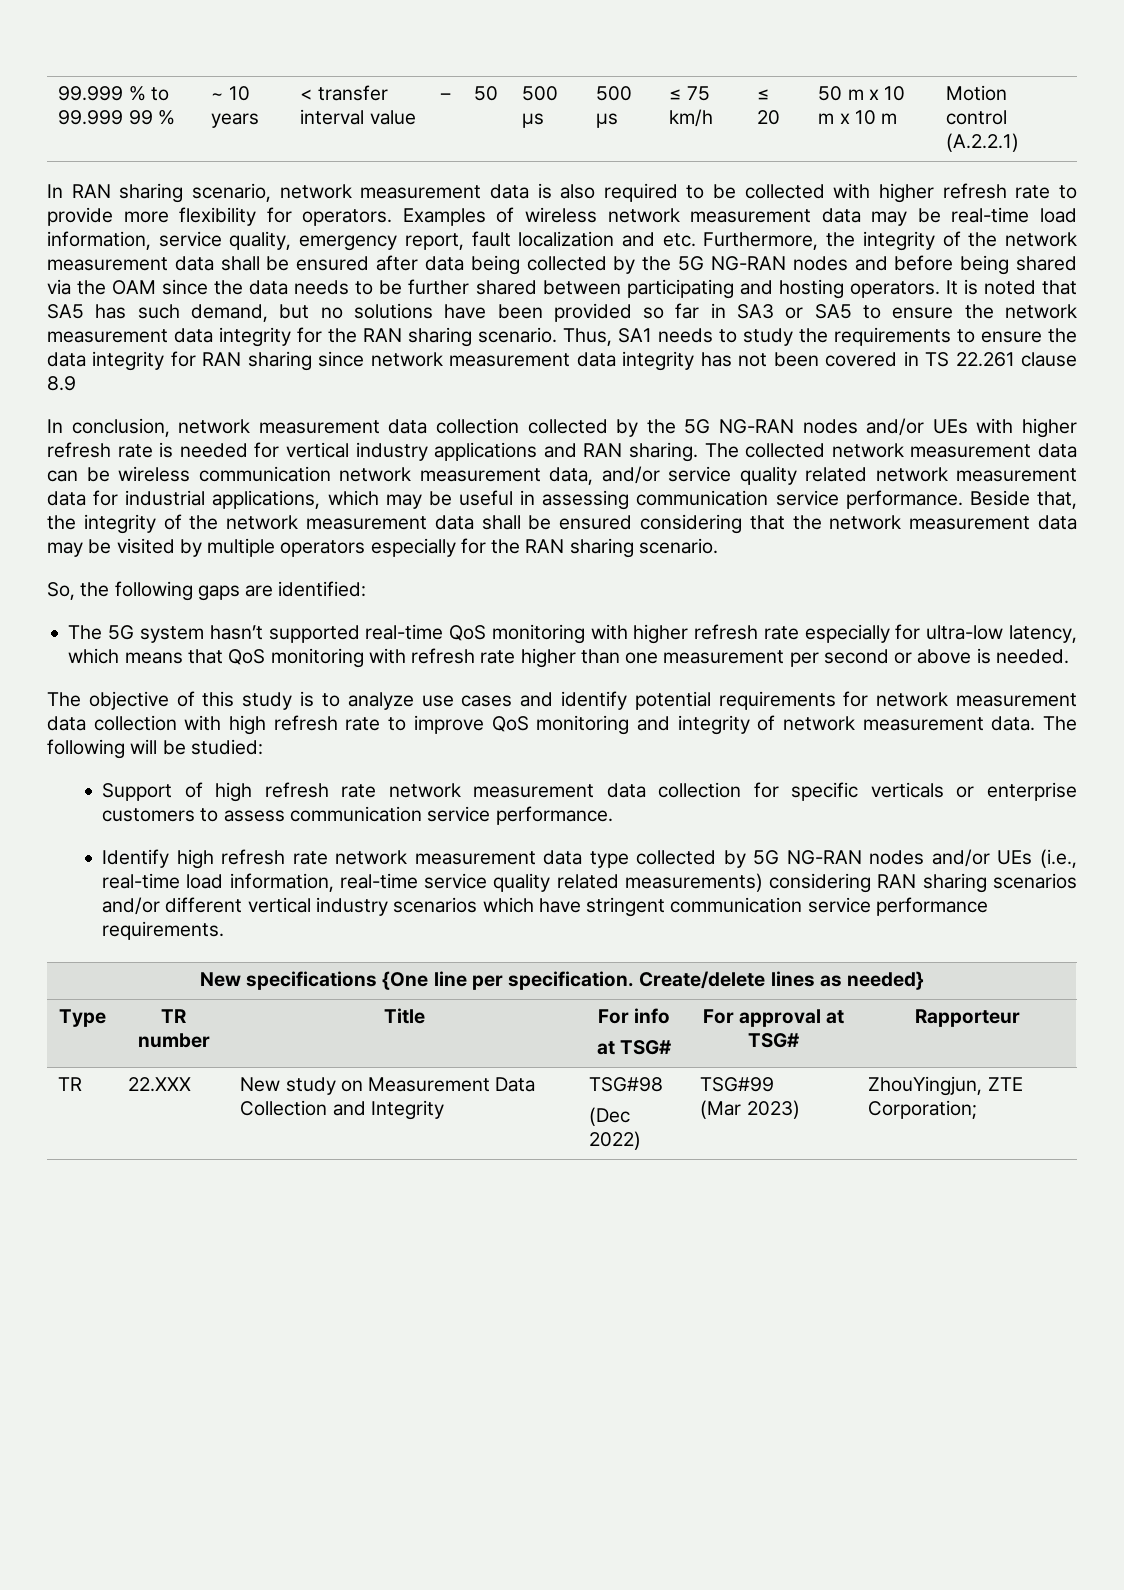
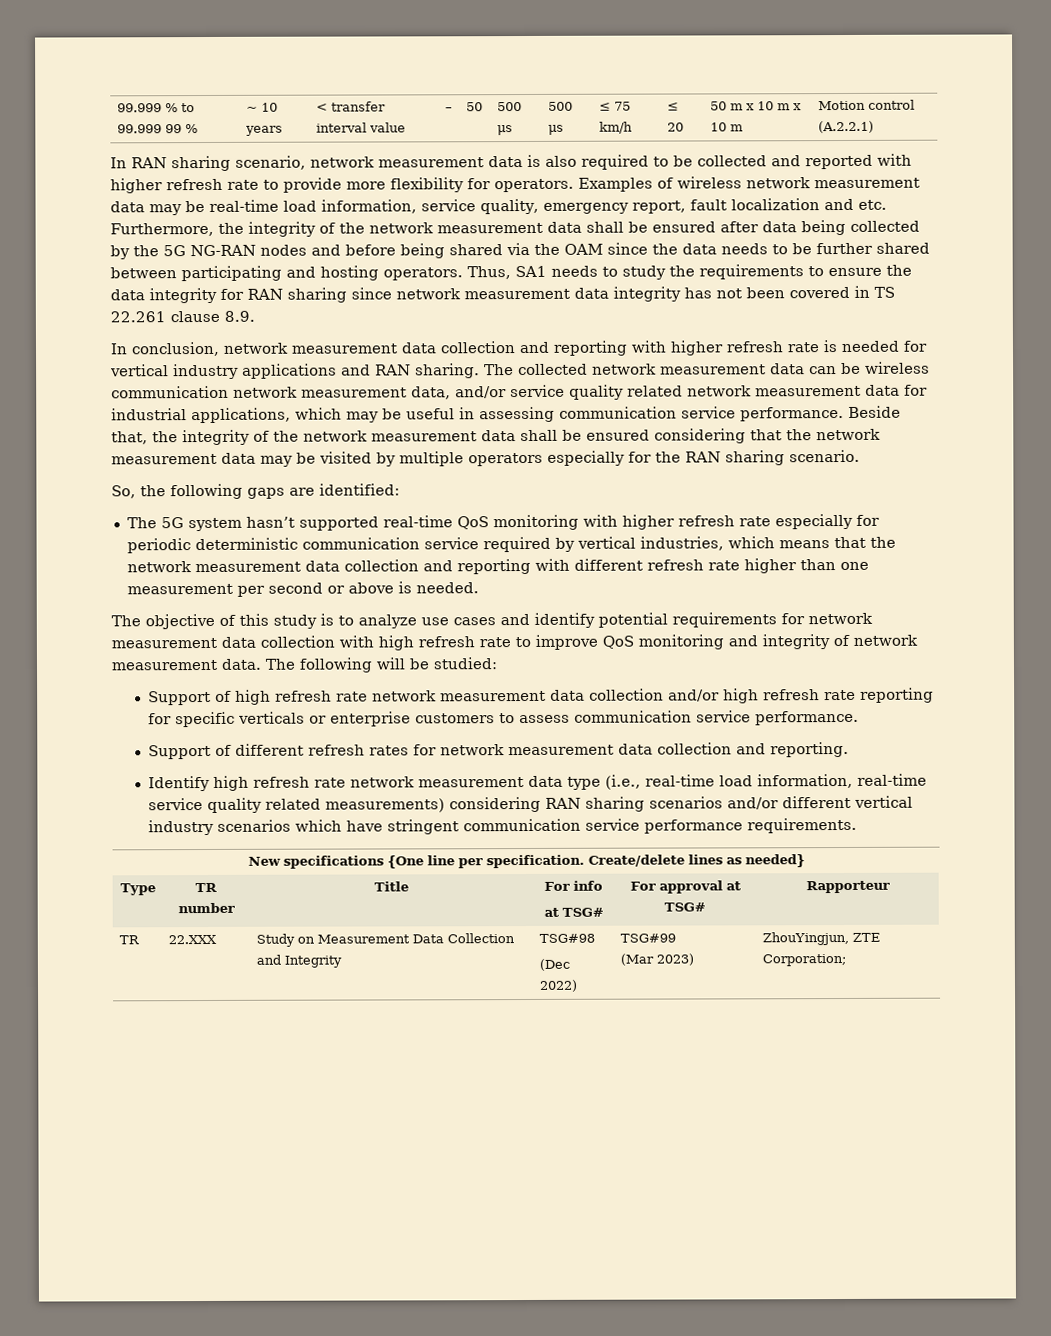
- In RAN sharing scenario, network measurement data is also required to be collected with higher refresh rate to provide more flexibility for operators.
+ In RAN sharing scenario, network measurement data is also required to be collected and reported with higher refresh rate to provide more flexibility for operators.
- It is noted that SA5 has such demand, but no solutions have been provided so far in SA3 or SA5 to ensure the network measurement data integrity for the RAN sharing scenario.
- Thus, SA1 needs to study the requirements to ensure the data integrity for RAN sharing since network measurement data integrity has not been covered in TS 22.261 clause 8.9
+ Thus, SA1 needs to study the requirements to ensure the data integrity for RAN sharing since network measurement data integrity has not been covered in TS 22.261 clause 8.9.
- In conclusion, network measurement data collection collected by the 5G NG-RAN nodes and/or UEs with higher refresh rate is needed for vertical industry applications and RAN sharing.
+ In conclusion, network measurement data collection and reporting with higher refresh rate is needed for vertical industry applications and RAN sharing.
- The 5G system hasn’t supported real-time QoS monitoring with higher refresh rate especially for ultra-low latency, which means that QoS monitoring with refresh rate higher than one measurement per second or above is needed.
+ The 5G system hasn’t supported real-time QoS monitoring with higher refresh rate especially for periodic deterministic communication service required by vertical industries, which means that the network measurement data collection and reporting with different refresh rate higher than one measurement per second or above is needed.
- Support of high refresh rate network measurement data collection for specific verticals or enterprise customers to assess communication service performance.
+ Support of high refresh rate network measurement data collection and/or high refresh rate reporting for specific verticals or enterprise customers to assess communication service performance.
+ Support of different refresh rates for network measurement data collection and reporting.
- Identify high refresh rate network measurement data type collected by 5G NG-RAN nodes and/or UEs (i.e., real-time load information, real-time service quality related measurements) considering RAN sharing scenarios and/or different vertical industry scenarios which have stringent communication service performance requirements.
+ Identify high refresh rate network measurement data type (i.e., real-time load information, real-time service quality related measurements) considering RAN sharing scenarios and/or different vertical industry scenarios which have stringent communication service performance requirements.
- TR | 22.XXX | New study on Measurement Data Collection and Integrity | TSG#98
+ TR | 22.XXX | Study on Measurement Data Collection and Integrity | TSG#98

